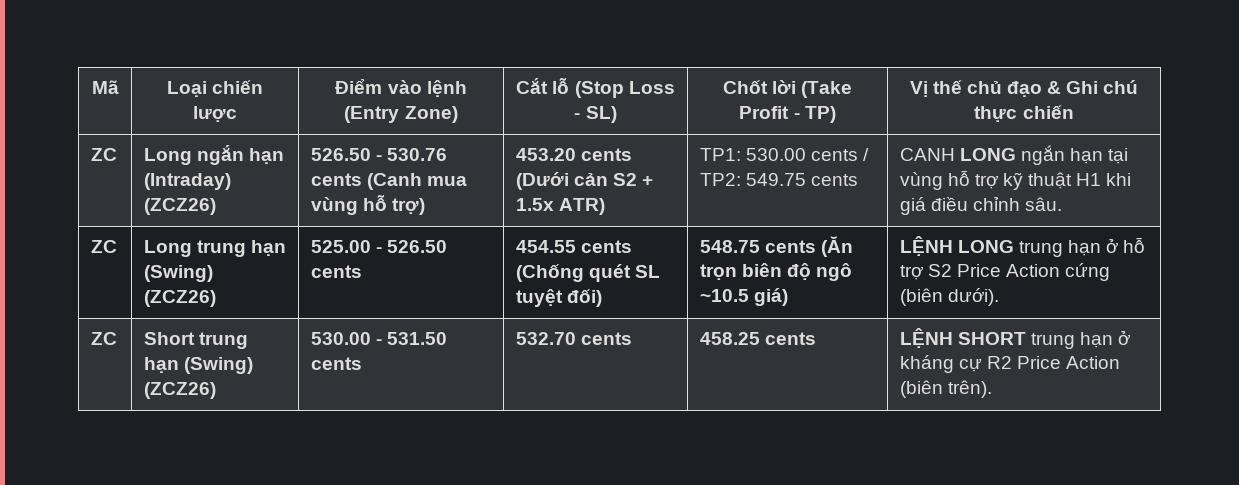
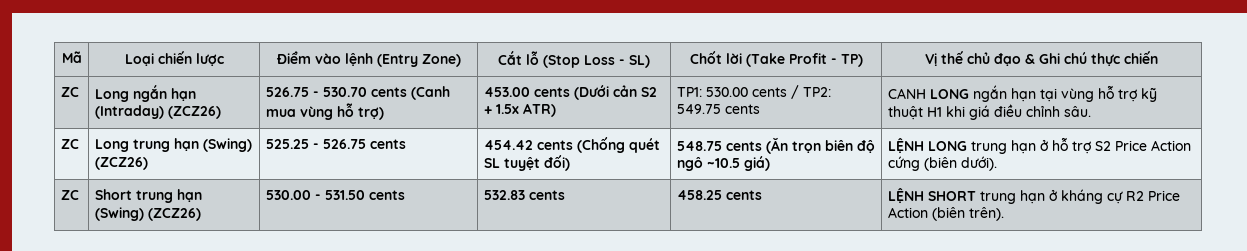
- 526.50 - 530.76 cents (Canh mua vùng hỗ trợ)
+ 526.75 - 530.70 cents (Canh mua vùng hỗ trợ)
- 453.20 cents (Dưới cản S2 + 1.5x ATR)
+ 453.00 cents (Dưới cản S2 + 1.5x ATR)
- ZC | Long trung hạn (Swing) (ZCZ26) | 525.00 - 526.50 cents | 454.55 cents (Chống quét SL tuyệt đối) | 548.75 cents (Ăn trọn biên độ ngô ~10.5 giá) | LỆNH LONG trung hạn ở hỗ trợ S2 Price Action cứng (biên dưới).
+ ZC | Long trung hạn (Swing) (ZCZ26) | 525.25 - 526.75 cents | 454.42 cents (Chống quét SL tuyệt đối) | 548.75 cents (Ăn trọn biên độ ngô ~10.5 giá) | LỆNH LONG trung hạn ở hỗ trợ S2 Price Action cứng (biên dưới).
- ZC | Short trung hạn (Swing) (ZCZ26) | 530.00 - 531.50 cents | 532.70 cents | 458.25 cents | LỆNH SHORT trung hạn ở kháng cự R2 Price Action (biên trên).
+ ZC | Short trung hạn (Swing) (ZCZ26) | 530.00 - 531.50 cents | 532.83 cents | 458.25 cents | LỆNH SHORT trung hạn ở kháng cự R2 Price Action (biên trên).

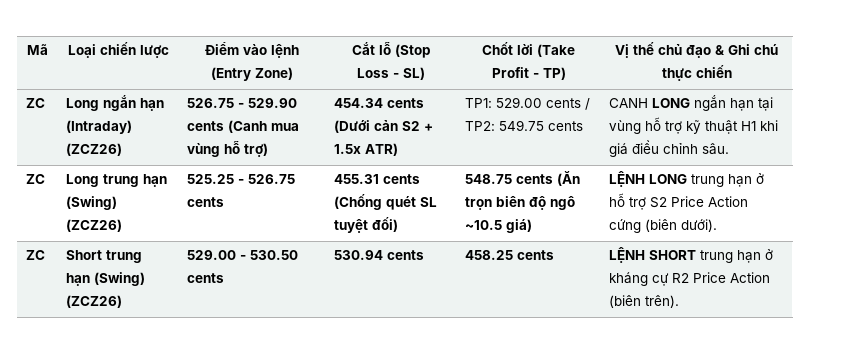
- 526.75 - 530.70 cents (Canh mua vùng hỗ trợ)
+ 526.75 - 529.90 cents (Canh mua vùng hỗ trợ)
- 453.00 cents (Dưới cản S2 + 1.5x ATR)
+ 454.34 cents (Dưới cản S2 + 1.5x ATR)
- TP1: 530.00 cents / TP2: 549.75 cents
+ TP1: 529.00 cents / TP2: 549.75 cents
- ZC | Long trung hạn (Swing) (ZCZ26) | 525.25 - 526.75 cents | 454.42 cents (Chống quét SL tuyệt đối) | 548.75 cents (Ăn trọn biên độ ngô ~10.5 giá) | LỆNH LONG trung hạn ở hỗ trợ S2 Price Action cứng (biên dưới).
+ ZC | Long trung hạn (Swing) (ZCZ26) | 525.25 - 526.75 cents | 455.31 cents (Chống quét SL tuyệt đối) | 548.75 cents (Ăn trọn biên độ ngô ~10.5 giá) | LỆNH LONG trung hạn ở hỗ trợ S2 Price Action cứng (biên dưới).
- ZC | Short trung hạn (Swing) (ZCZ26) | 530.00 - 531.50 cents | 532.83 cents | 458.25 cents | LỆNH SHORT trung hạn ở kháng cự R2 Price Action (biên trên).
+ ZC | Short trung hạn (Swing) (ZCZ26) | 529.00 - 530.50 cents | 530.94 cents | 458.25 cents | LỆNH SHORT trung hạn ở kháng cự R2 Price Action (biên trên).

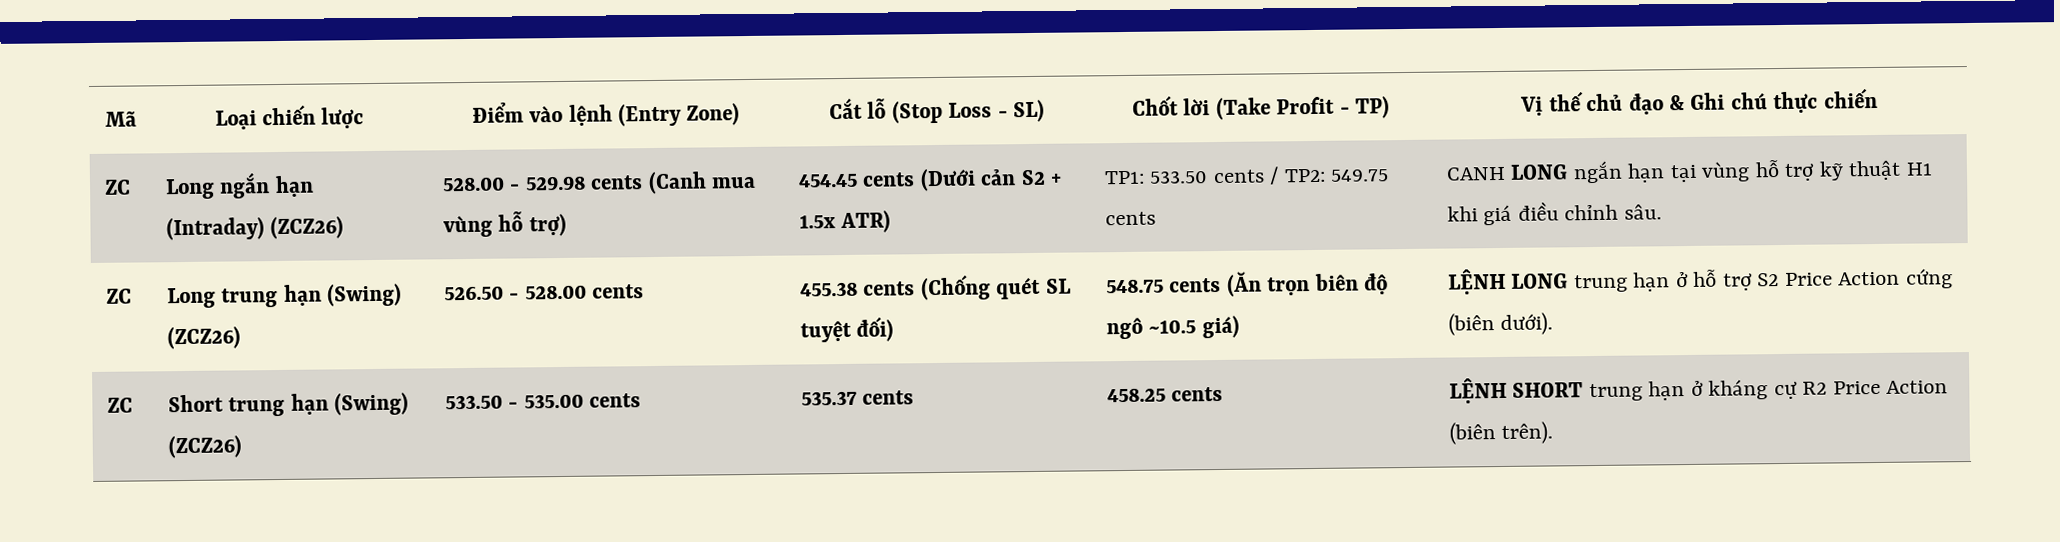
- 526.75 - 529.90 cents (Canh mua vùng hỗ trợ)
+ 528.00 - 529.98 cents (Canh mua vùng hỗ trợ)
- 454.34 cents (Dưới cản S2 + 1.5x ATR)
+ 454.45 cents (Dưới cản S2 + 1.5x ATR)
- TP1: 529.00 cents / TP2: 549.75 cents
+ TP1: 533.50 cents / TP2: 549.75 cents
- ZC | Long trung hạn (Swing) (ZCZ26) | 525.25 - 526.75 cents | 455.31 cents (Chống quét SL tuyệt đối) | 548.75 cents (Ăn trọn biên độ ngô ~10.5 giá) | LỆNH LONG trung hạn ở hỗ trợ S2 Price Action cứng (biên dưới).
+ ZC | Long trung hạn (Swing) (ZCZ26) | 526.50 - 528.00 cents | 455.38 cents (Chống quét SL tuyệt đối) | 548.75 cents (Ăn trọn biên độ ngô ~10.5 giá) | LỆNH LONG trung hạn ở hỗ trợ S2 Price Action cứng (biên dưới).
- ZC | Short trung hạn (Swing) (ZCZ26) | 529.00 - 530.50 cents | 530.94 cents | 458.25 cents | LỆNH SHORT trung hạn ở kháng cự R2 Price Action (biên trên).
+ ZC | Short trung hạn (Swing) (ZCZ26) | 533.50 - 535.00 cents | 535.37 cents | 458.25 cents | LỆNH SHORT trung hạn ở kháng cự R2 Price Action (biên trên).

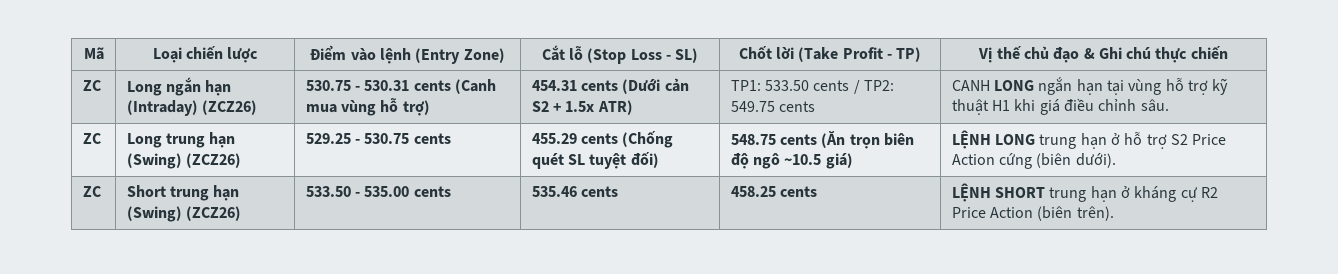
- 528.00 - 529.98 cents (Canh mua vùng hỗ trợ)
+ 530.75 - 530.31 cents (Canh mua vùng hỗ trợ)
- 454.45 cents (Dưới cản S2 + 1.5x ATR)
+ 454.31 cents (Dưới cản S2 + 1.5x ATR)
- ZC | Long trung hạn (Swing) (ZCZ26) | 526.50 - 528.00 cents | 455.38 cents (Chống quét SL tuyệt đối) | 548.75 cents (Ăn trọn biên độ ngô ~10.5 giá) | LỆNH LONG trung hạn ở hỗ trợ S2 Price Action cứng (biên dưới).
+ ZC | Long trung hạn (Swing) (ZCZ26) | 529.25 - 530.75 cents | 455.29 cents (Chống quét SL tuyệt đối) | 548.75 cents (Ăn trọn biên độ ngô ~10.5 giá) | LỆNH LONG trung hạn ở hỗ trợ S2 Price Action cứng (biên dưới).
- ZC | Short trung hạn (Swing) (ZCZ26) | 533.50 - 535.00 cents | 535.37 cents | 458.25 cents | LỆNH SHORT trung hạn ở kháng cự R2 Price Action (biên trên).
+ ZC | Short trung hạn (Swing) (ZCZ26) | 533.50 - 535.00 cents | 535.46 cents | 458.25 cents | LỆNH SHORT trung hạn ở kháng cự R2 Price Action (biên trên).

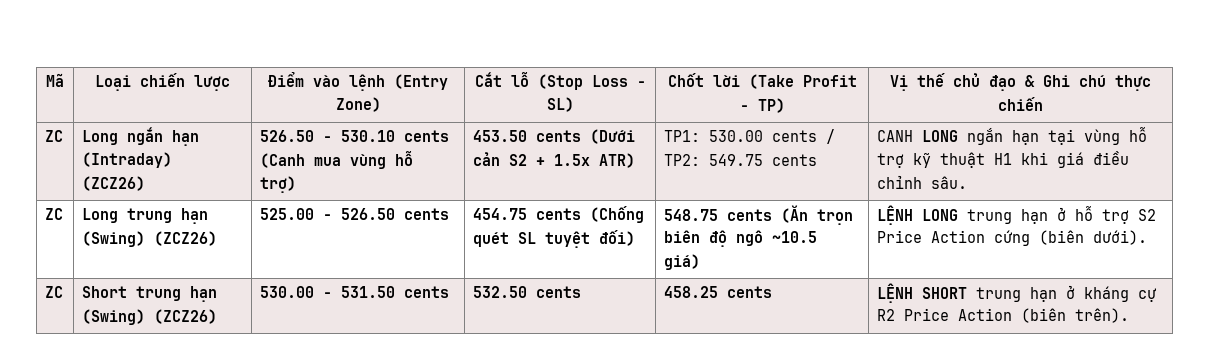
- 530.75 - 530.31 cents (Canh mua vùng hỗ trợ)
+ 526.50 - 530.10 cents (Canh mua vùng hỗ trợ)
- 454.31 cents (Dưới cản S2 + 1.5x ATR)
+ 453.50 cents (Dưới cản S2 + 1.5x ATR)
- TP1: 533.50 cents / TP2: 549.75 cents
+ TP1: 530.00 cents / TP2: 549.75 cents
- ZC | Long trung hạn (Swing) (ZCZ26) | 529.25 - 530.75 cents | 455.29 cents (Chống quét SL tuyệt đối) | 548.75 cents (Ăn trọn biên độ ngô ~10.5 giá) | LỆNH LONG trung hạn ở hỗ trợ S2 Price Action cứng (biên dưới).
+ ZC | Long trung hạn (Swing) (ZCZ26) | 525.00 - 526.50 cents | 454.75 cents (Chống quét SL tuyệt đối) | 548.75 cents (Ăn trọn biên độ ngô ~10.5 giá) | LỆNH LONG trung hạn ở hỗ trợ S2 Price Action cứng (biên dưới).
- ZC | Short trung hạn (Swing) (ZCZ26) | 533.50 - 535.00 cents | 535.46 cents | 458.25 cents | LỆNH SHORT trung hạn ở kháng cự R2 Price Action (biên trên).
+ ZC | Short trung hạn (Swing) (ZCZ26) | 530.00 - 531.50 cents | 532.50 cents | 458.25 cents | LỆNH SHORT trung hạn ở kháng cự R2 Price Action (biên trên).

